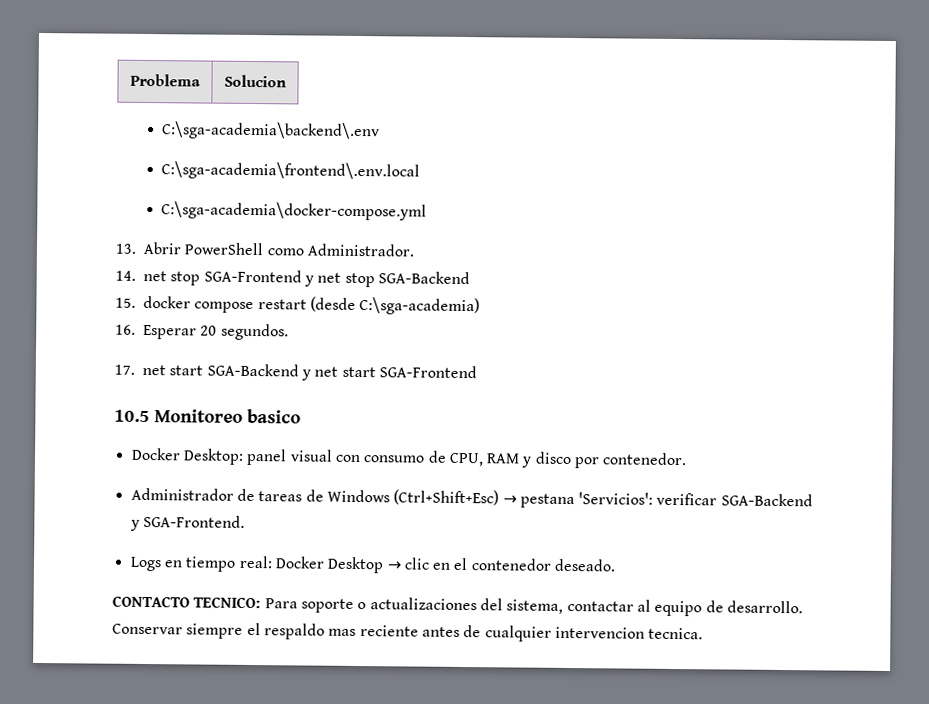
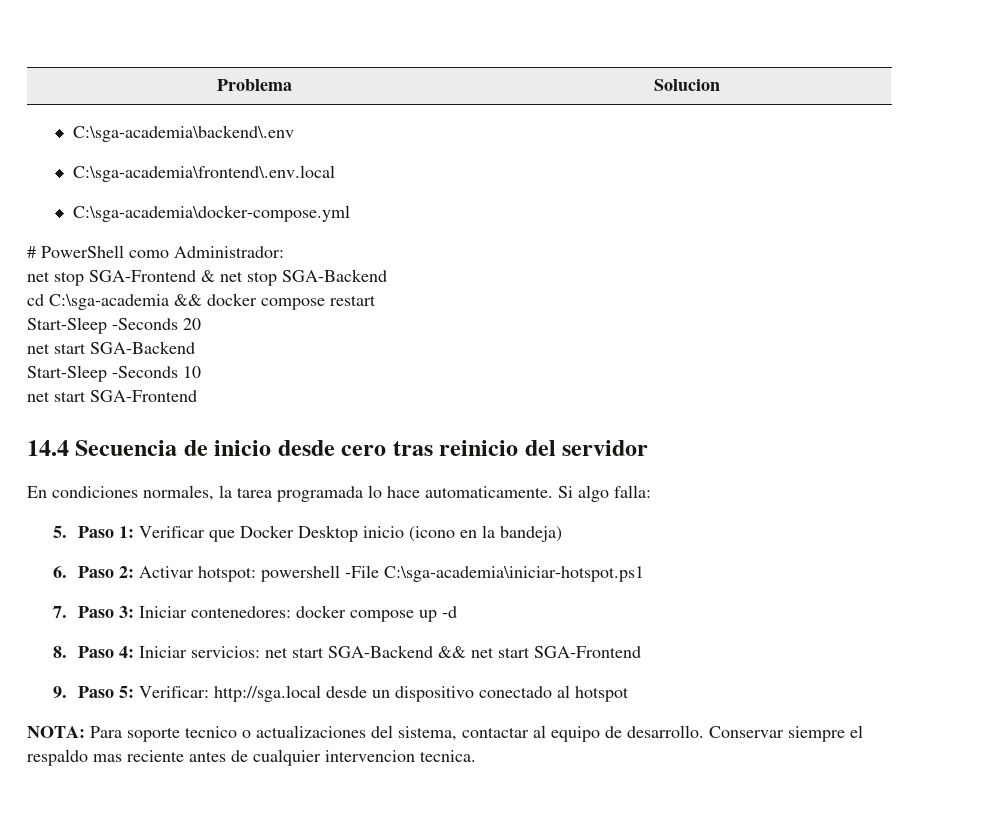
- 13. Abrir PowerShell como Administrador.
- 14. net stop SGA-Frontend y net stop SGA-Backend
+ # PowerShell como Administrador:
+ net stop SGA-Frontend & net stop SGA-Backend
- 15. docker compose restart (desde C:\sga-academia)
- 16. Esperar 20 segundos.
- 17. net start SGA-Backend y net start SGA-Frontend
- 10.5 Monitoreo basico
- Docker Desktop: panel visual con consumo de CPU, RAM y disco por contenedor.
- Administrador de tareas de Windows (Ctrl+Shift+Esc) → pestana 'Servicios': verificar SGA-Backend y SGA-Frontend.
- Logs en tiempo real: Docker Desktop → clic en el contenedor deseado.
- CONTACTO TECNICO: Para soporte o actualizaciones del sistema, contactar al equipo de desarrollo.
+ cd C:\sga-academia && docker compose restart
+ Start-Sleep -Seconds 20
+ net start SGA-Backend
+ Start-Sleep -Seconds 10
+ net start SGA-Frontend
+ 14.4 Secuencia de inicio desde cero tras reinicio del servidor
+ En condiciones normales, la tarea programada lo hace automaticamente. Si algo falla:
+ 5. Paso 1: Verificar que Docker Desktop inicio (icono en la bandeja)
+ 6. Paso 2: Activar hotspot: powershell -File C:\sga-academia\iniciar-hotspot.ps1
+ 7. Paso 3: Iniciar contenedores: docker compose up -d
+ 8. Paso 4: Iniciar servicios: net start SGA-Backend && net start SGA-Frontend
+ 9. Paso 5: Verificar: http://sga.local desde un dispositivo conectado al hotspot
+ NOTA: Para soporte tecnico o actualizaciones del sistema, contactar al equipo de desarrollo.

